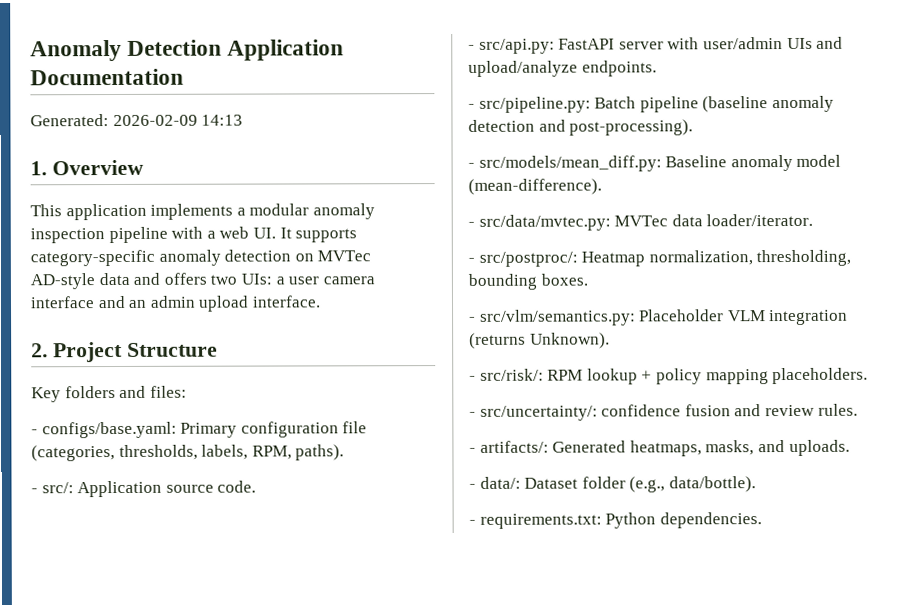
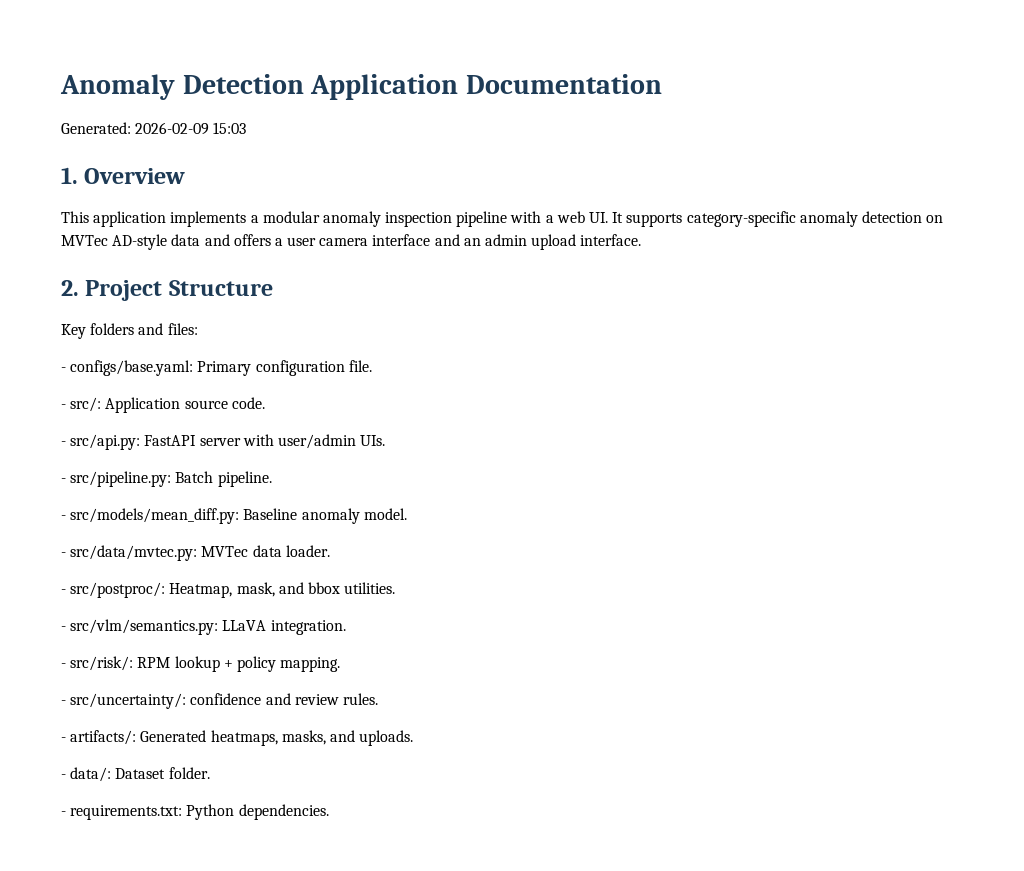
- Generated: 2026-02-09 14:13
+ Generated: 2026-02-09 15:03
- This application implements a modular anomaly inspection pipeline with a web UI. It supports category-specific anomaly detection on MVTec AD-style data and offers two UIs: a user camera interface and an admin upload interface.
+ This application implements a modular anomaly inspection pipeline with a web UI. It supports category-specific anomaly detection on MVTec AD-style data and offers a user camera interface and an admin upload interface.
- - configs/base.yaml: Primary configuration file (categories, thresholds, labels, RPM, paths).
+ - configs/base.yaml: Primary configuration file.
- - src/api.py: FastAPI server with user/admin UIs and upload/analyze endpoints.
+ - src/api.py: FastAPI server with user/admin UIs.
- - src/pipeline.py: Batch pipeline (baseline anomaly detection and post-processing).
+ - src/pipeline.py: Batch pipeline.
- - src/models/mean_diff.py: Baseline anomaly model (mean-difference).
+ - src/models/mean_diff.py: Baseline anomaly model.
- - src/data/mvtec.py: MVTec data loader/iterator.
+ - src/data/mvtec.py: MVTec data loader.
- - src/postproc/: Heatmap normalization, thresholding, bounding boxes.
- - src/vlm/semantics.py: Placeholder VLM integration (returns Unknown).
+ - src/postproc/: Heatmap, mask, and bbox utilities.
+ - src/vlm/semantics.py: LLaVA integration.
- - src/risk/: RPM lookup + policy mapping placeholders.
+ - src/risk/: RPM lookup + policy mapping.
- - src/uncertainty/: confidence fusion and review rules.
+ - src/uncertainty/: confidence and review rules.
- - data/: Dataset folder (e.g., data/bottle).
+ - data/: Dataset folder.

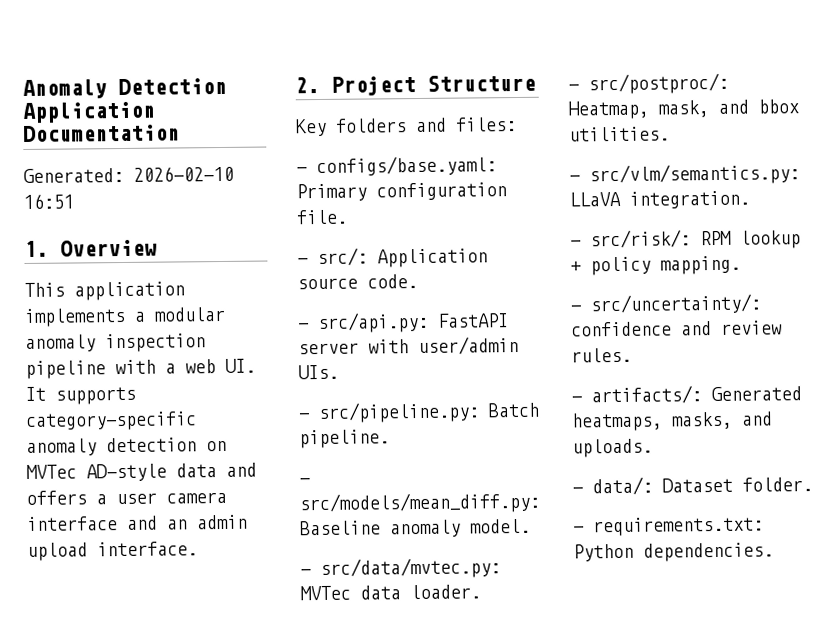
- Generated: 2026-02-09 15:03
+ Generated: 2026-02-10 16:51

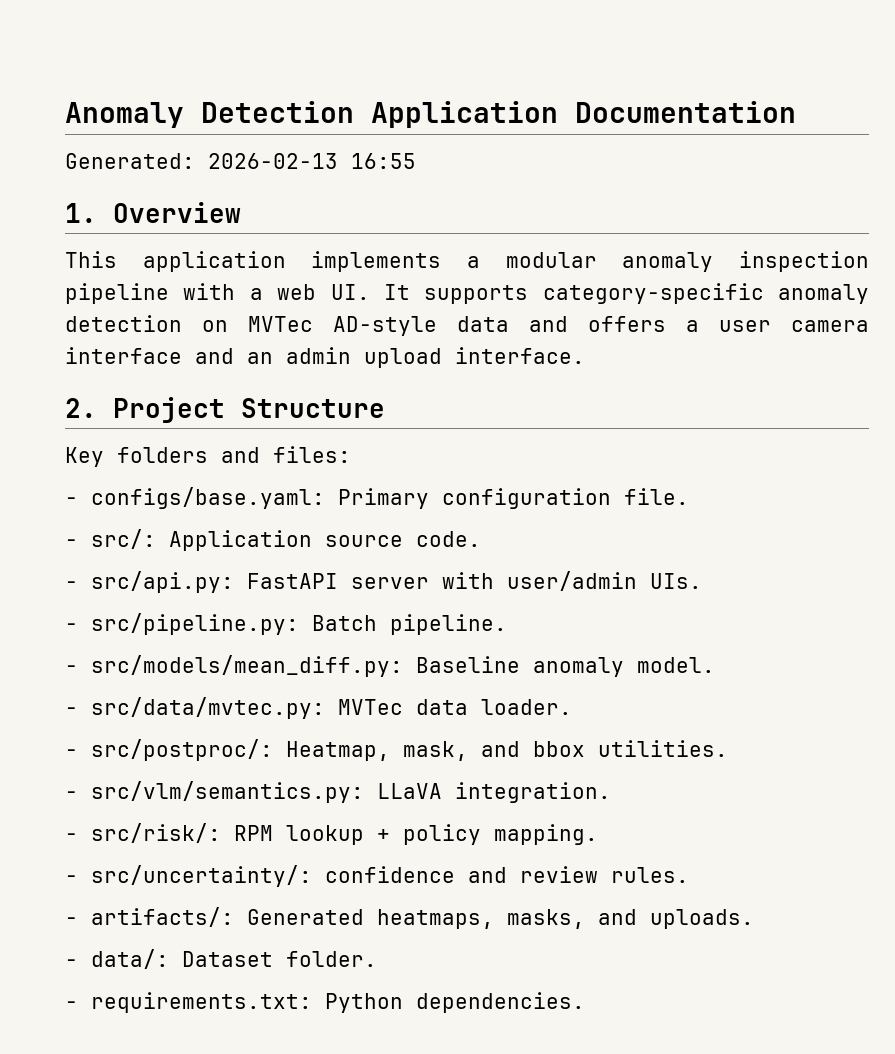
- Generated: 2026-02-10 16:51
+ Generated: 2026-02-13 16:55

